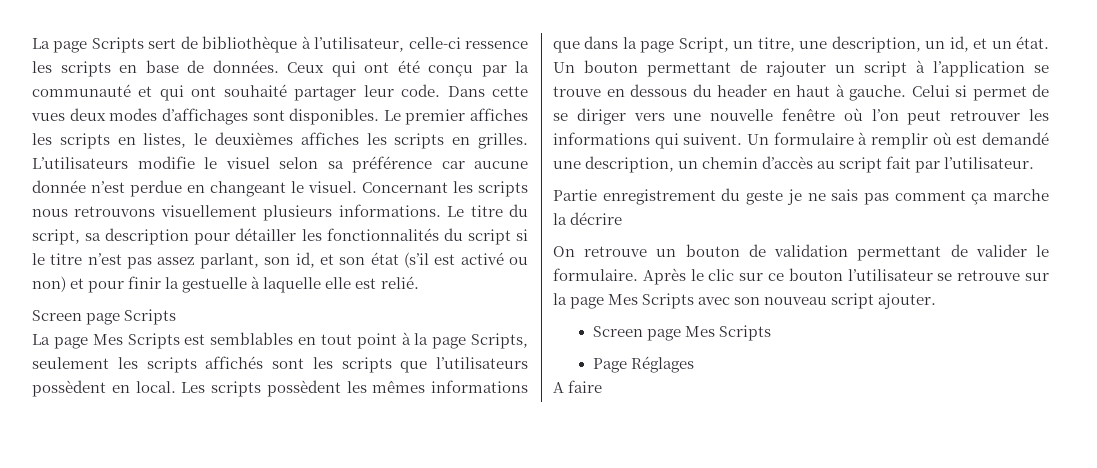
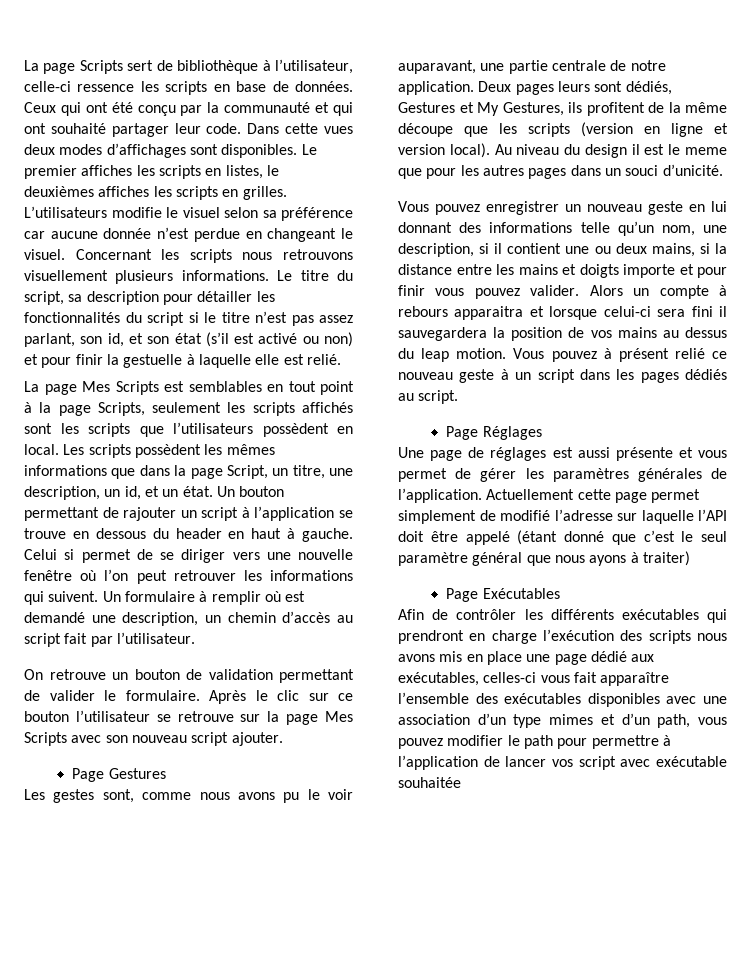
- Screen page Scripts
- Partie enregistrement du geste je ne sais pas comment ça marche la décrire
- Screen page Mes Scripts
+ Page Gestures
+ Les gestes sont, comme nous avons pu le voir auparavant, une partie centrale de notre application. Deux pages leurs sont dédiés, Gestures et My Gestures, ils profitent de la même découpe que les scripts (version en ligne et version local). Au niveau du design il est le meme que pour les autres pages dans un souci d’unicité.
+ Vous pouvez enregistrer un nouveau geste en lui donnant des informations telle qu’un nom, une description, si il contient une ou deux mains, si la distance entre les mains et doigts importe et pour finir vous pouvez valider. Alors un compte à rebours apparaitra et lorsque celui-ci sera fini il sauvegardera la position de vos mains au dessus du leap motion. Vous pouvez à présent relié ce nouveau geste à un script dans les pages dédiés au script.
  Page Réglages
- A faire
+ Une page de réglages est aussi présente et vous permet de gérer les paramètres générales de l’application. Actuellement cette page permet simplement de modifié l’adresse sur laquelle l’API doit être appelé (étant donné que c’est le seul paramètre général que nous ayons à traiter)
+ Page Exécutables
+ Afin de contrôler les différents exécutables qui prendront en charge l’exécution des scripts nous avons mis en place une page dédié aux exécutables, celles-ci vous fait apparaître l’ensemble des exécutables disponibles avec une association d’un type mimes et d’un path, vous pouvez modifier le path pour permettre à l’application de lancer vos script avec exécutable souhaitée

